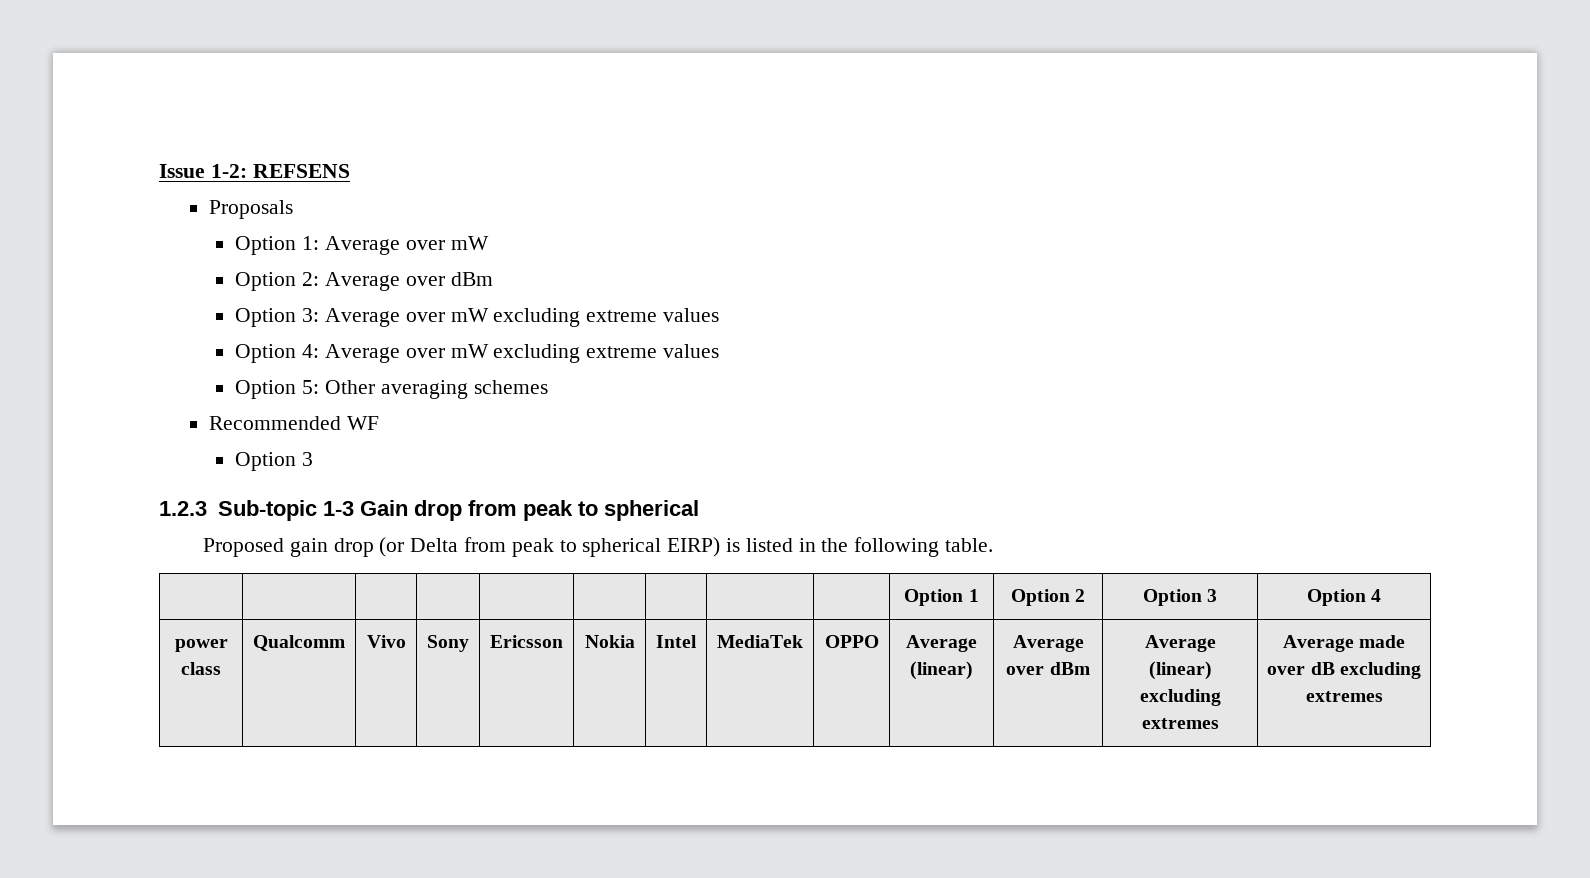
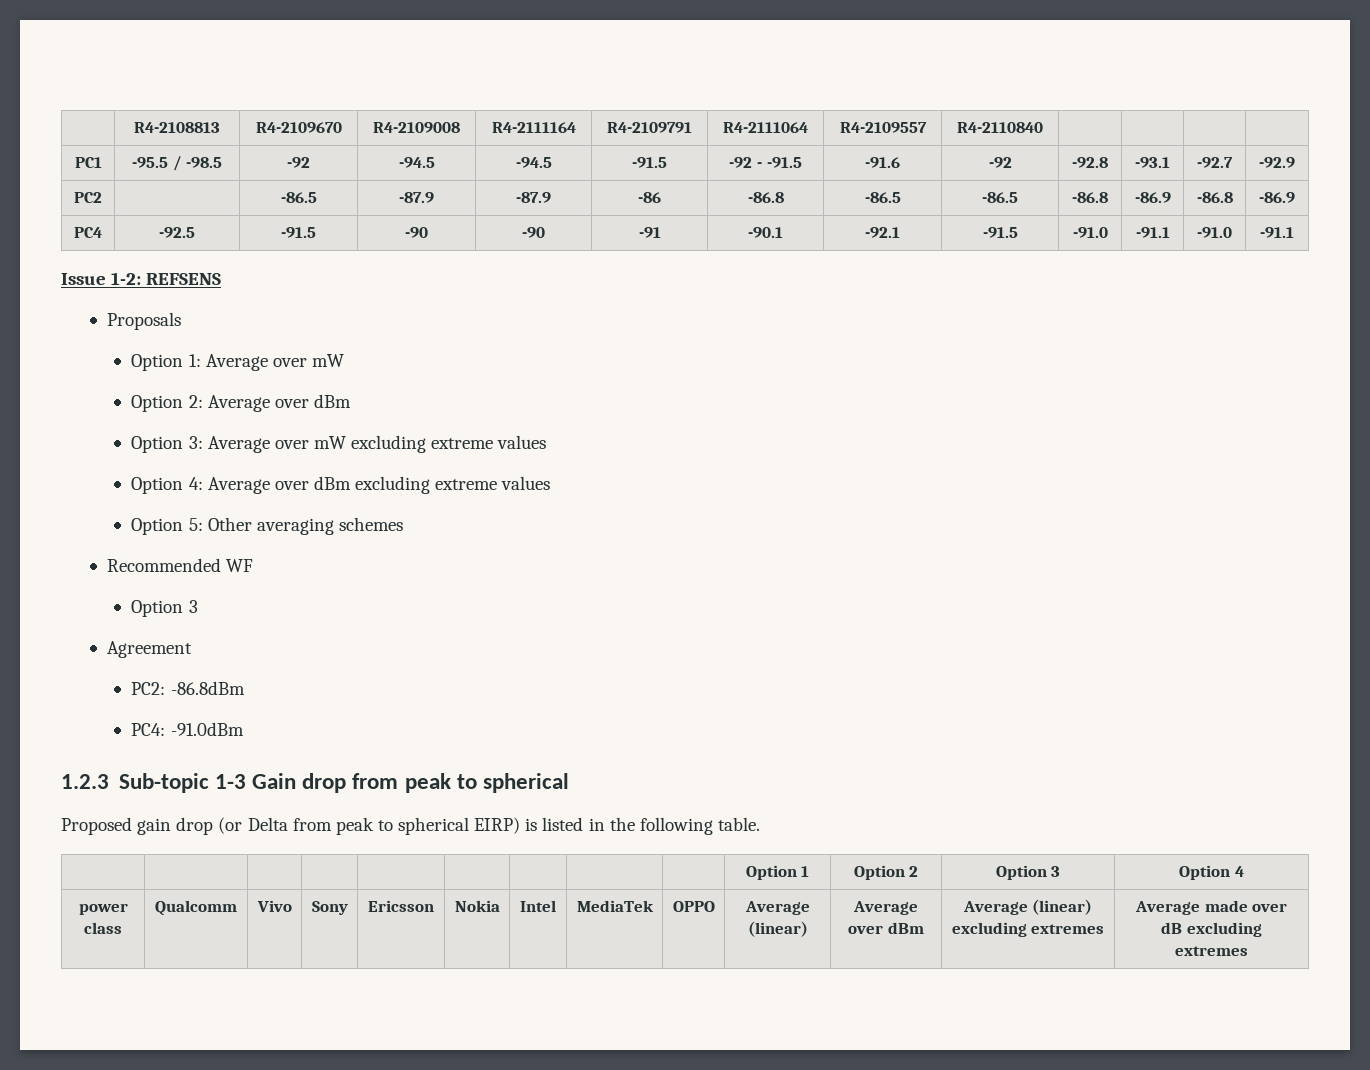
+ | R4-2108813 | R4-2109670 | R4-2109008 | R4-2111164 | R4-2109791 | R4-2111064 | R4-2109557 | R4-2110840 | | | |
+ PC1 | -95.5 / -98.5 | -92 | -94.5 | -94.5 | -91.5 | -92 - -91.5 | -91.6 | -92 | -92.8 | -93.1 | -92.7 | -92.9
+ PC2 | | -86.5 | -87.9 | -87.9 | -86 | -86.8 | -86.5 | -86.5 | -86.8 | -86.9 | -86.8 | -86.9
+ PC4 | -92.5 | -91.5 | -90 | -90 | -91 | -90.1 | -92.1 | -91.5 | -91.0 | -91.1 | -91.0 | -91.1
- Option 4: Average over mW excluding extreme values
+ Option 4: Average over dBm excluding extreme values
+ Agreement
+ PC2: -86.8dBm
+ PC4: -91.0dBm

